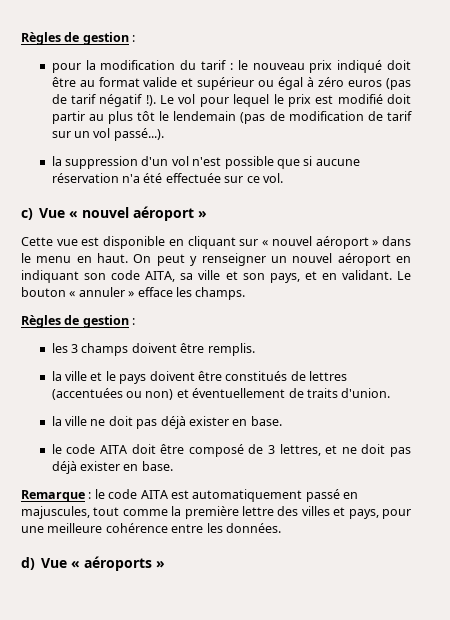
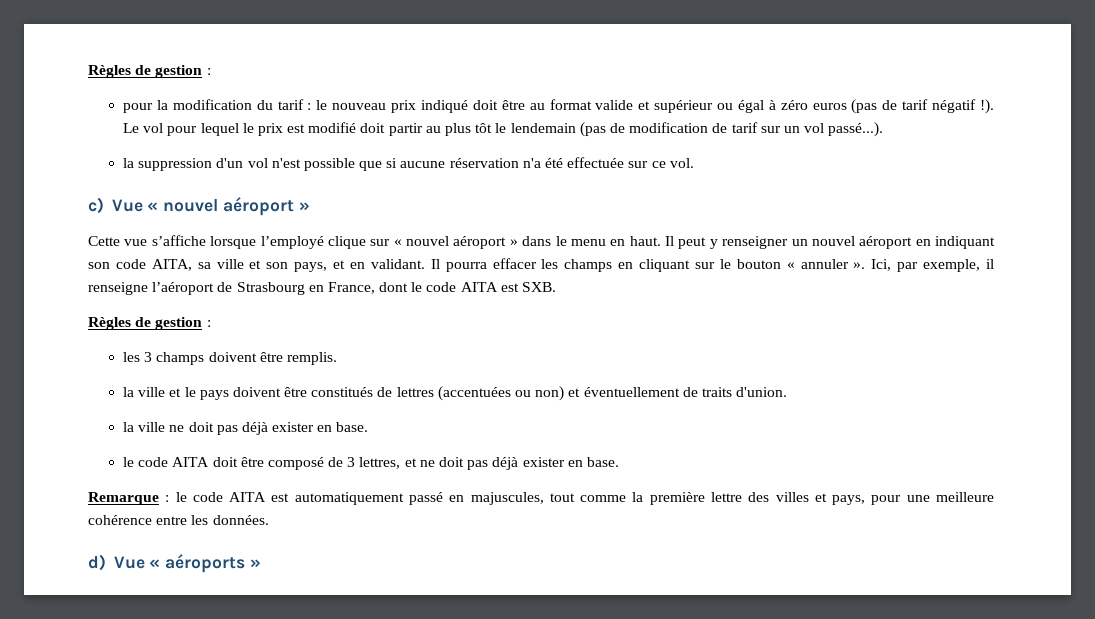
- Cette vue est disponible en cliquant sur « nouvel aéroport » dans le menu en haut.
+ Cette vue s’affiche lorsque l’employé clique sur « nouvel aéroport » dans le menu en haut.
- On peut y renseigner un nouvel aéroport en indiquant son code AITA, sa ville et son pays, et en validant.
+ Il peut y renseigner un nouvel aéroport en indiquant son code AITA, sa ville et son pays, et en validant.
- Le bouton « annuler » efface les champs.
+ Il pourra effacer les champs en cliquant sur le bouton « annuler ». Ici, par exemple, il renseigne l’aéroport de Strasbourg en France, dont le code AITA est SXB.

